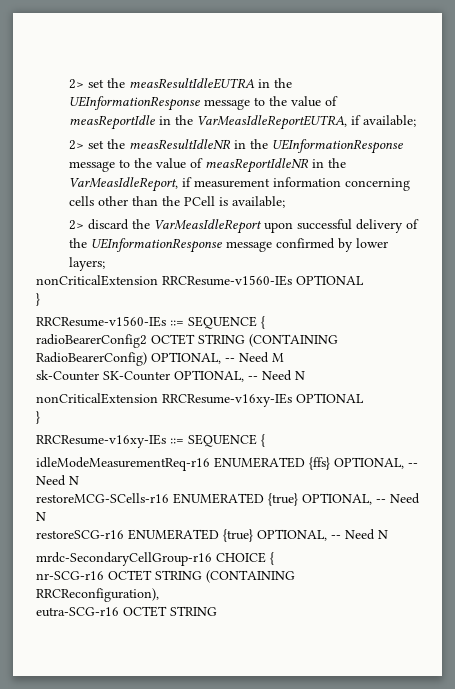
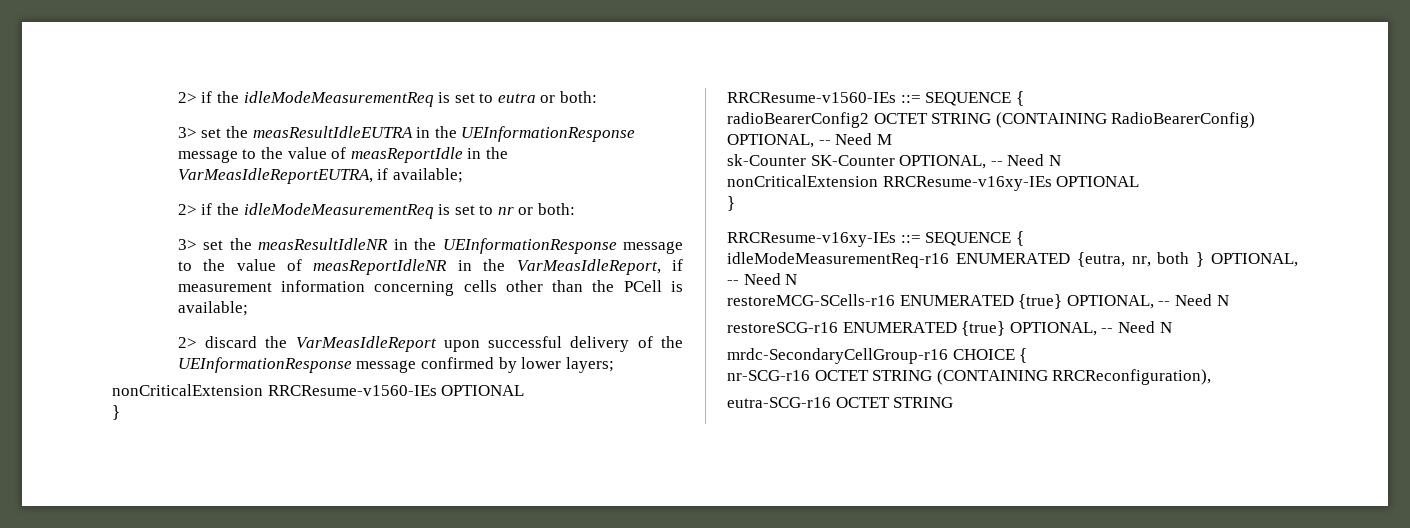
- 2> set the measResultIdleEUTRA in the UEInformationResponse message to the value of measReportIdle in the VarMeasIdleReportEUTRA, if available;
+ 2> if the idleModeMeasurementReq is set to eutra or both:
+ 3> set the measResultIdleEUTRA in the UEInformationResponse message to the value of measReportIdle in the VarMeasIdleReportEUTRA, if available;
- 2> set the measResultIdleNR in the UEInformationResponse message to the value of measReportIdleNR in the VarMeasIdleReport, if measurement information concerning cells other than the PCell is available;
+ 2> if the idleModeMeasurementReq is set to nr or both:
+ 3> set the measResultIdleNR in the UEInformationResponse message to the value of measReportIdleNR in the VarMeasIdleReport, if measurement information concerning cells other than the PCell is available;
- idleModeMeasurementReq-r16 ENUMERATED {ffs} OPTIONAL, -- Need N
+ idleModeMeasurementReq-r16 ENUMERATED {eutra, nr, both } OPTIONAL, -- Need N

